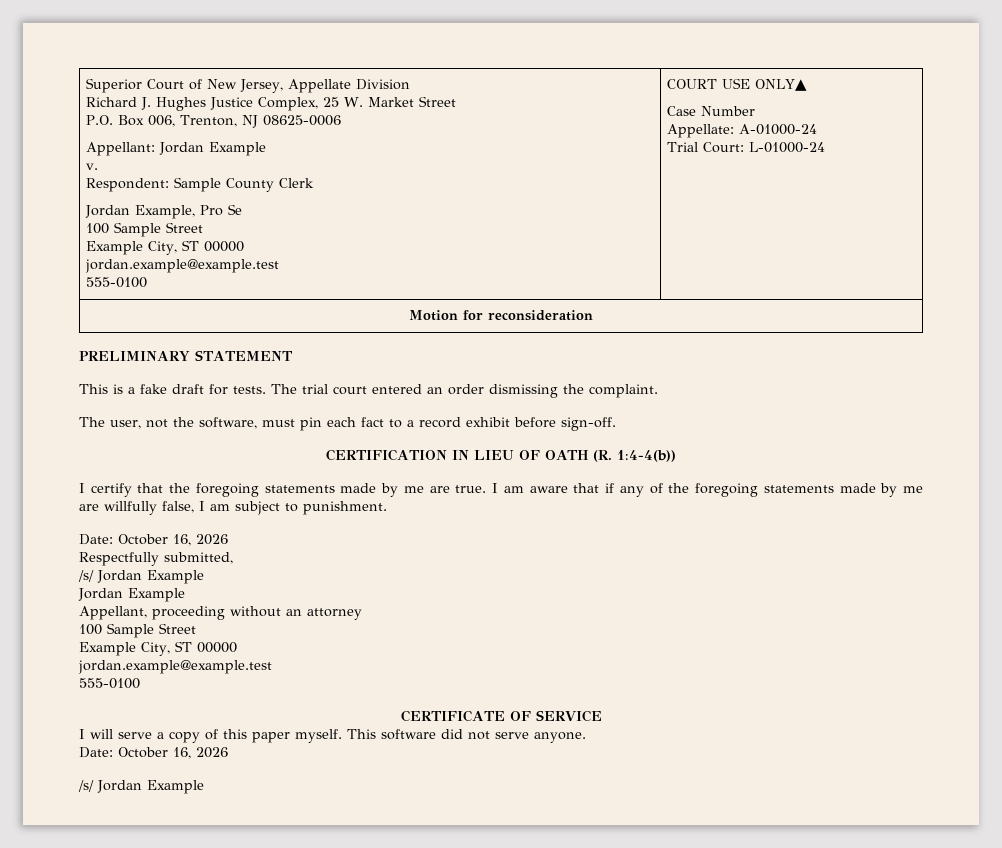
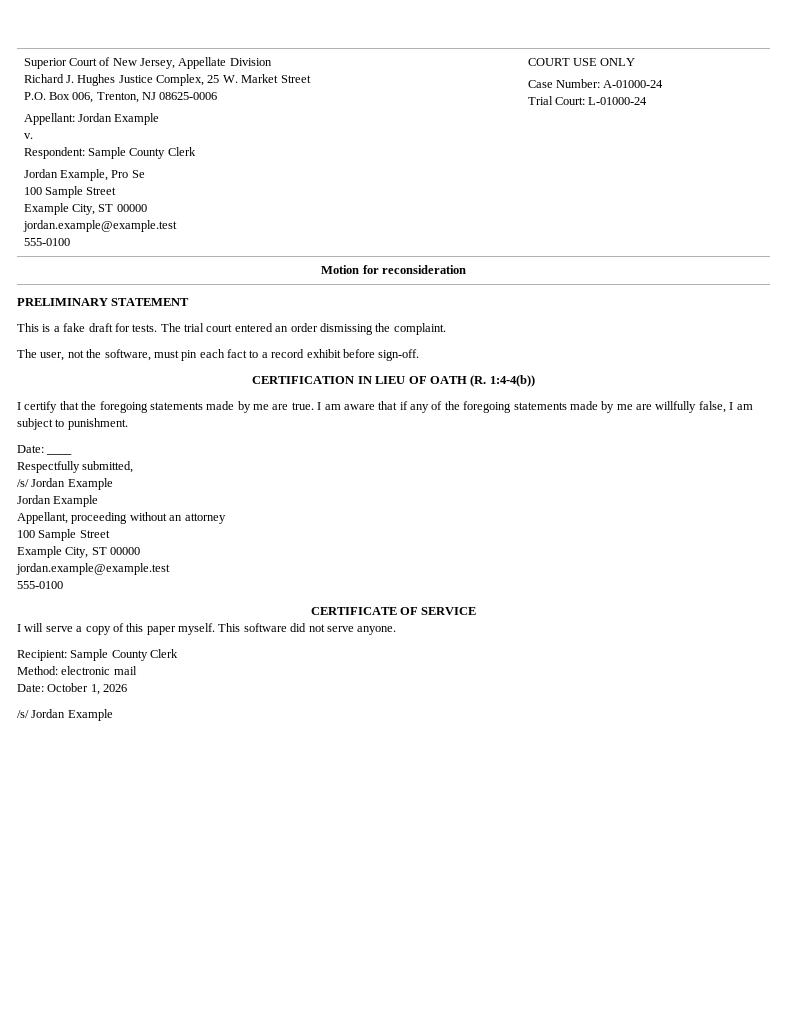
- COURT USE ONLY▲
+ COURT USE ONLY
- Case Number
- Appellate: A-01000-24
+ Case Number: A-01000-24
  I am aware that if any of the foregoing statements made by me are willfully false, I am subject to punishment.
- Date: October 16, 2026
+ Date: ____
  This software did not serve anyone.
- Date: October 16, 2026
+ Recipient: Sample County Clerk
+ Method: electronic mail
+ Date: October 1, 2026

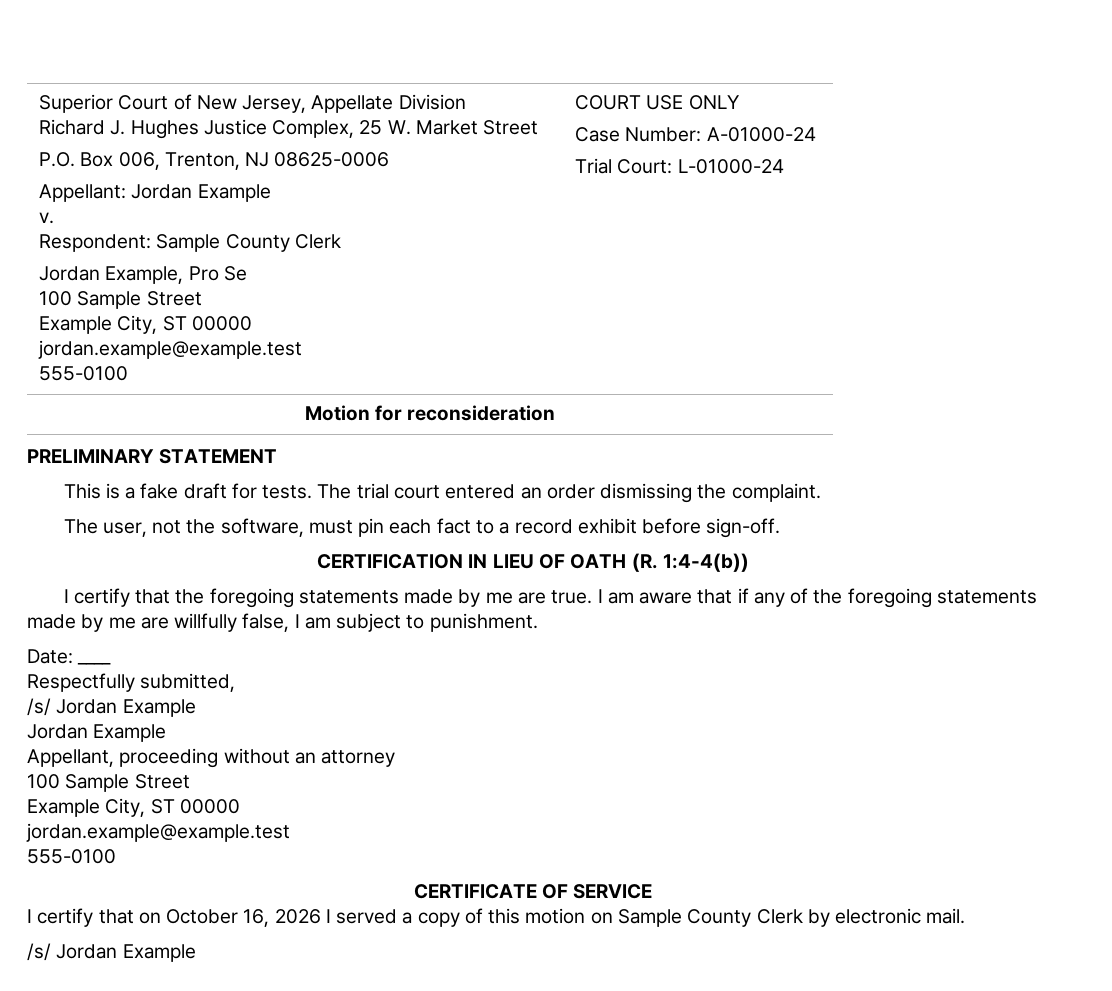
- I will serve a copy of this paper myself. This software did not serve anyone.
- Recipient: Sample County Clerk
- Method: electronic mail
- Date: October 1, 2026
+ I certify that on October 16, 2026 I served a copy of this motion on Sample County Clerk by electronic mail.

